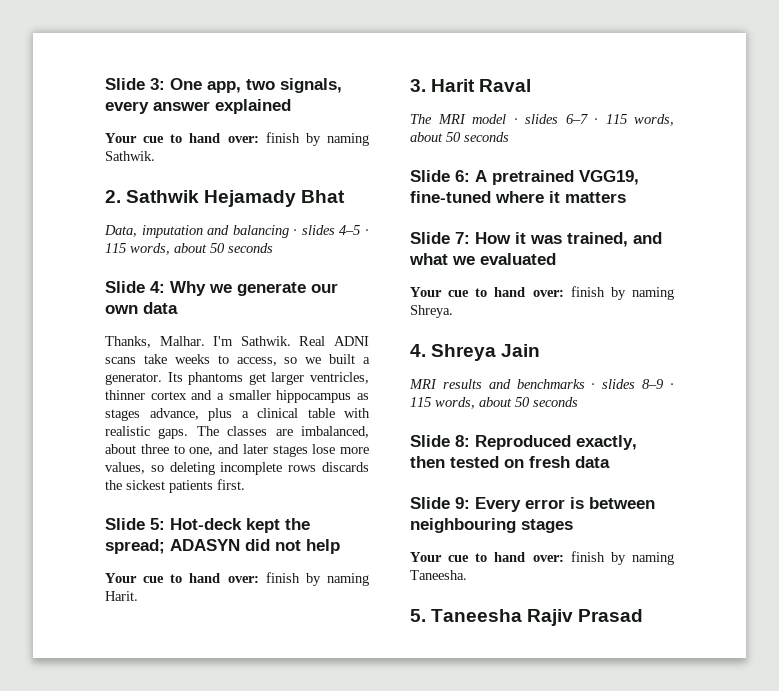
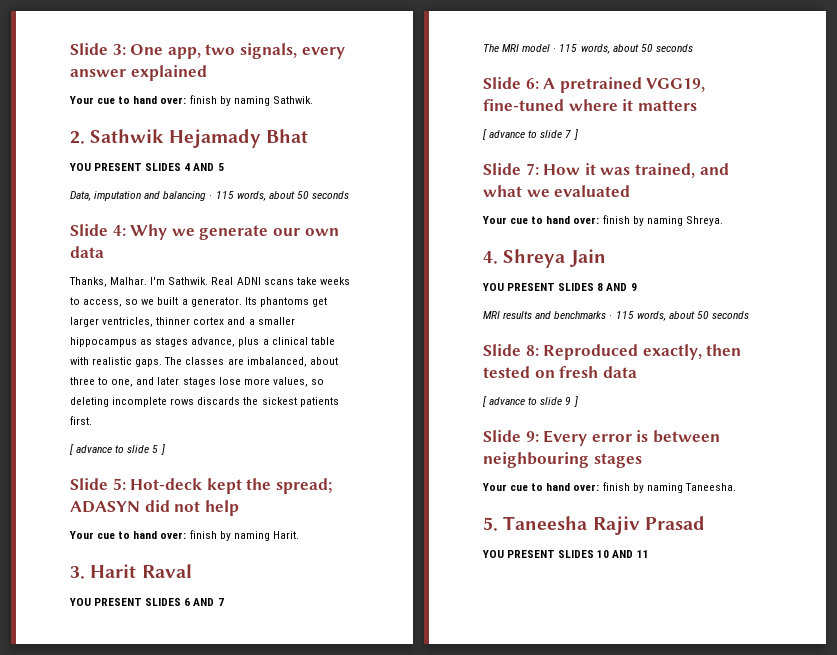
+ YOU PRESENT SLIDES 4 AND 5
- Data, imputation and balancing · slides 4–5 · 115 words, about 50 seconds
+ Data, imputation and balancing · 115 words, about 50 seconds
+ [ advance to slide 5 ]
+ YOU PRESENT SLIDES 6 AND 7
- The MRI model · slides 6–7 · 115 words, about 50 seconds
+ The MRI model · 115 words, about 50 seconds
+ [ advance to slide 7 ]
+ YOU PRESENT SLIDES 8 AND 9
- MRI results and benchmarks · slides 8–9 · 115 words, about 50 seconds
+ MRI results and benchmarks · 115 words, about 50 seconds
+ [ advance to slide 9 ]
+ YOU PRESENT SLIDES 10 AND 11

